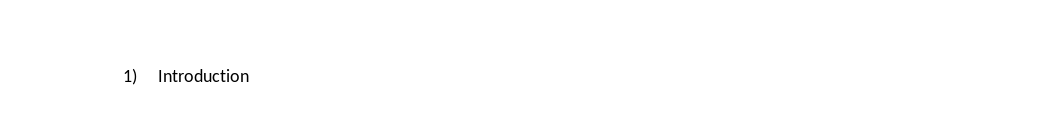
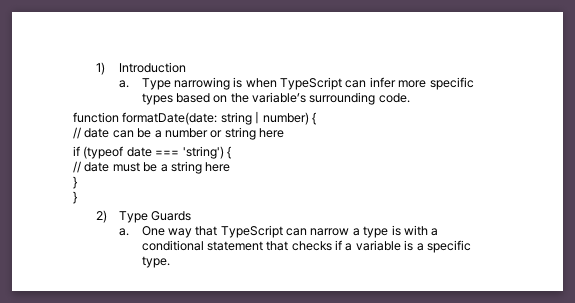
+ a. Type narrowing is when TypeScript can infer more specific types based on the variable’s surrounding code.
+ function formatDate(date: string | number) {
+ // date can be a number or string here
+ if (typeof date === 'string') {
+ // date must be a string here
+ }
+ }
+ 2) Type Guards
+ a. One way that TypeScript can narrow a type is with a conditional statement that checks if a variable is a specific type.

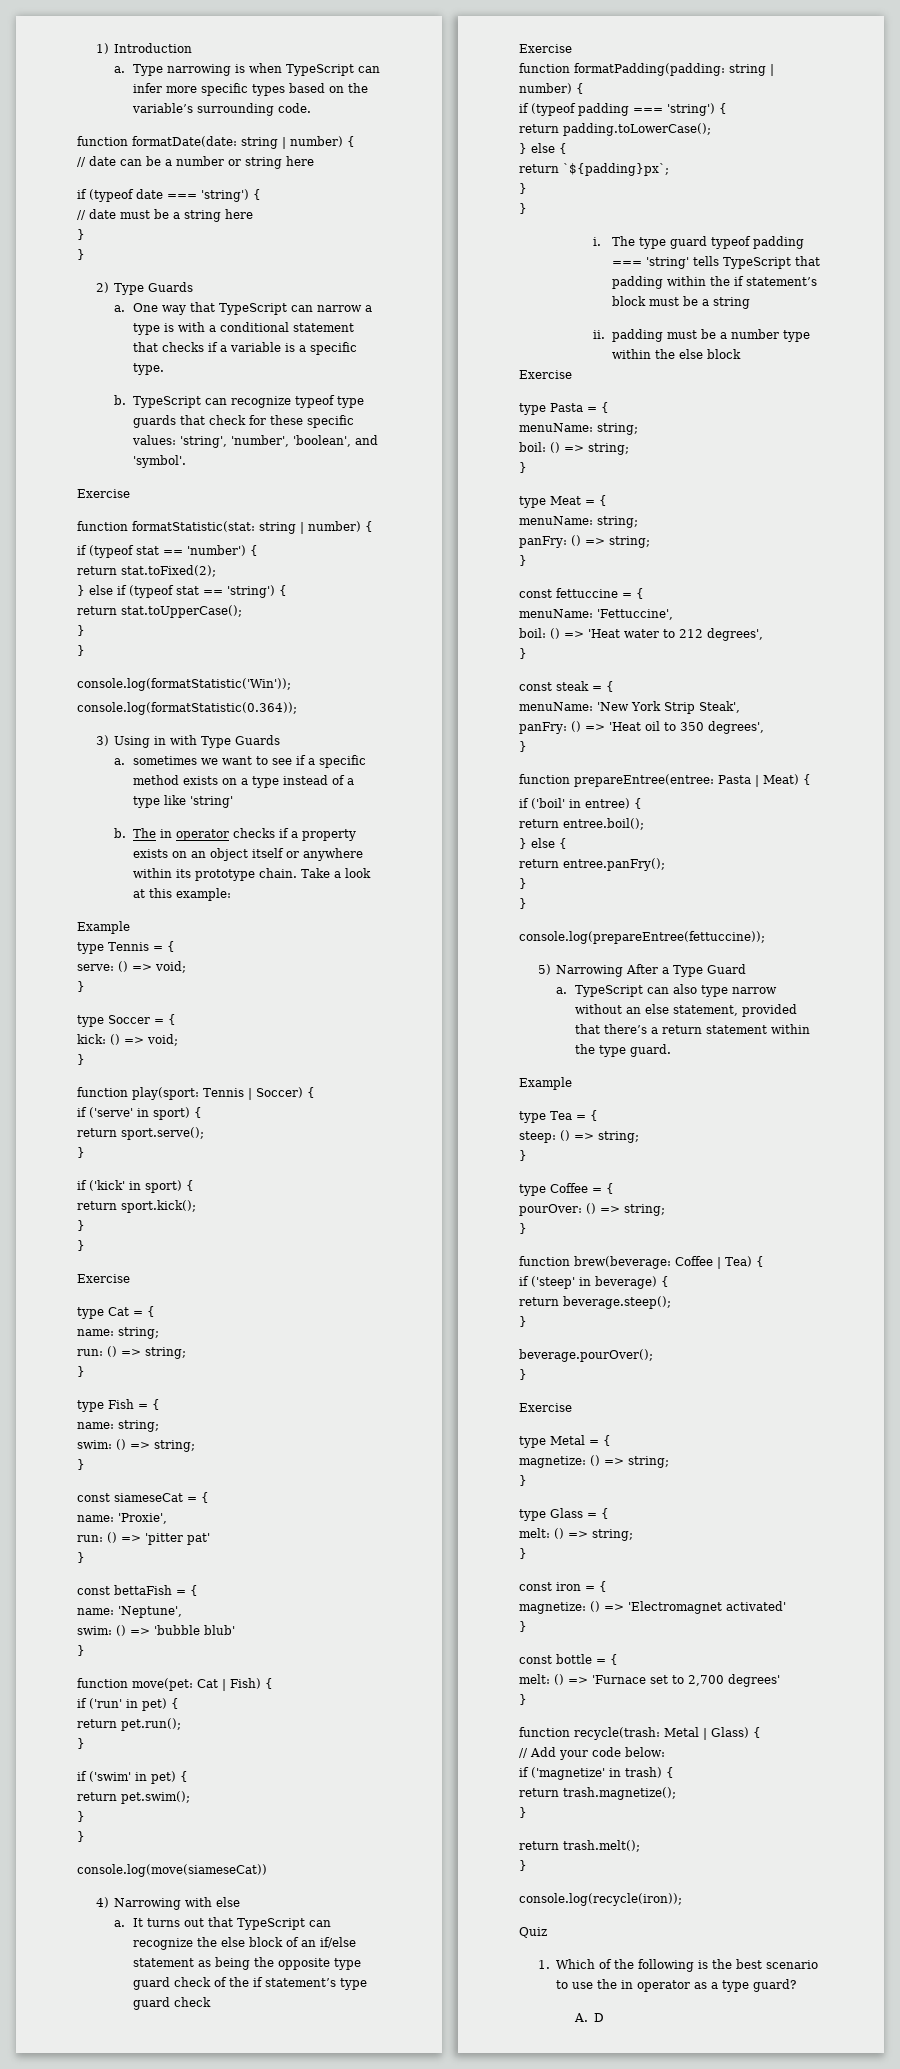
+ b. TypeScript can recognize typeof type guards that check for these specific values: 'string', 'number', 'boolean', and 'symbol'.
+ Exercise
+ function formatStatistic(stat: string | number) {
+ if (typeof stat == 'number') {
+ return stat.toFixed(2);
+ } else if (typeof stat == 'string') {
+ return stat.toUpperCase();
+ }
+ }
+ console.log(formatStatistic('Win'));
+ console.log(formatStatistic(0.364));
+ 3) Using in with Type Guards
+ a. sometimes we want to see if a specific method exists on a type instead of a type like 'string'
+ b. The in operator checks if a property exists on an object itself or anywhere within its prototype chain. Take a look at this example:
+ Example
+ type Tennis = {
+ serve: () => void;
+ }
+ type Soccer = {
+ kick: () => void;
+ }
+ function play(sport: Tennis | Soccer) {
+ if ('serve' in sport) {
+ return sport.serve();
+ }
+ if ('kick' in sport) {
+ return sport.kick();
+ }
+ }
+ Exercise
+ type Cat = {
+ name: string;
+ run: () => string;
+ }
+ type Fish = {
+ name: string;
+ swim: () => string;
+ }
+ const siameseCat = {
+ name: 'Proxie',
+ run: () => 'pitter pat'
+ }
+ const bettaFish = {
+ name: 'Neptune',
+ swim: () => 'bubble blub'
+ }
+ function move(pet: Cat | Fish) {
+ if ('run' in pet) {
+ return pet.run();
+ }
+ if ('swim' in pet) {
+ return pet.swim();
+ }
+ }
+ console.log(move(siameseCat))
+ 4) Narrowing with else
+ a. It turns out that TypeScript can recognize the else block of an if/else statement as being the opposite type guard check of the if statement’s type guard check
+ Exercise
+ function formatPadding(padding: string | number) {
+ if (typeof padding === 'string') {
+ return padding.toLowerCase();
+ } else {
+ return `${padding}px`;
+ }
+ }
+ i. The type guard typeof padding === 'string' tells TypeScript that padding within the if statement’s block must be a string
+ ii. padding must be a number type within the else block
+ Exercise
+ type Pasta = {
+ menuName: string;
+ boil: () => string;
+ }
+ type Meat = {
+ menuName: string;
+ panFry: () => string;
+ }
+ const fettuccine = {
+ menuName: 'Fettuccine',
+ boil: () => 'Heat water to 212 degrees',
+ }
+ const steak = {
+ menuName: 'New York Strip Steak',
+ panFry: () => 'Heat oil to 350 degrees',
+ }
+ function prepareEntree(entree: Pasta | Meat) {
+ if ('boil' in entree) {
+ return entree.boil();
+ } else {
+ return entree.panFry();
+ }
+ }
+ console.log(prepareEntree(fettuccine));
+ 5) Narrowing After a Type Guard
+ a. TypeScript can also type narrow without an else statement, provided that there’s a return statement within the type guard.
+ Example
+ type Tea = {
+ steep: () => string;
+ }
+ type Coffee = {
+ pourOver: () => string;
+ }
+ function brew(beverage: Coffee | Tea) {
+ if ('steep' in beverage) {
+ return beverage.steep();
+ }
+ beverage.pourOver();
+ }
+ Exercise
+ type Metal = {
+ magnetize: () => string;
+ }
+ type Glass = {
+ melt: () => string;
+ }
+ const iron = {
+ magnetize: () => 'Electromagnet activated'
+ }
+ const bottle = {
+ melt: () => 'Furnace set to 2,700 degrees'
+ }
+ function recycle(trash: Metal | Glass) {
+ // Add your code below:
+ if ('magnetize' in trash) {
+ return trash.magnetize();
+ }
+ return trash.melt();
+ }
+ console.log(recycle(iron));
+ Quiz
+ 1. Which of the following is the best scenario to use the in operator as a type guard?
+ A. D

